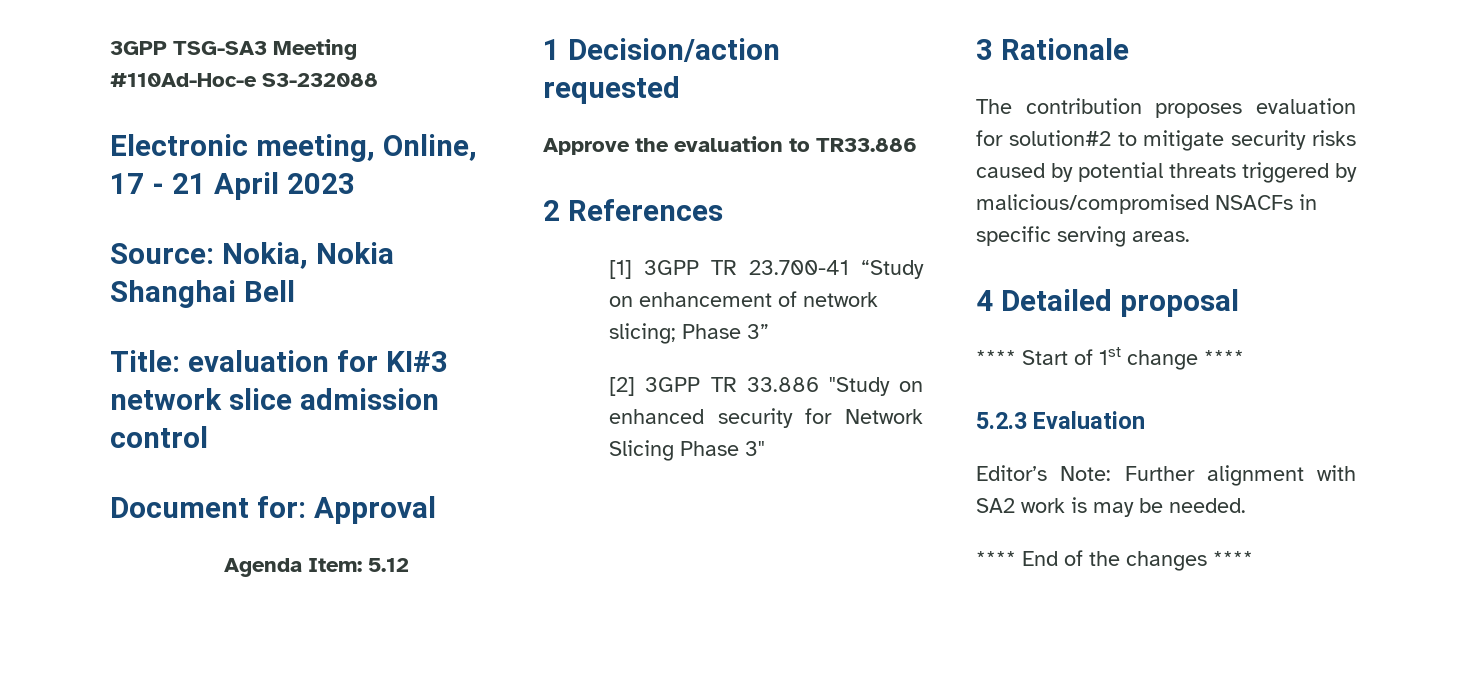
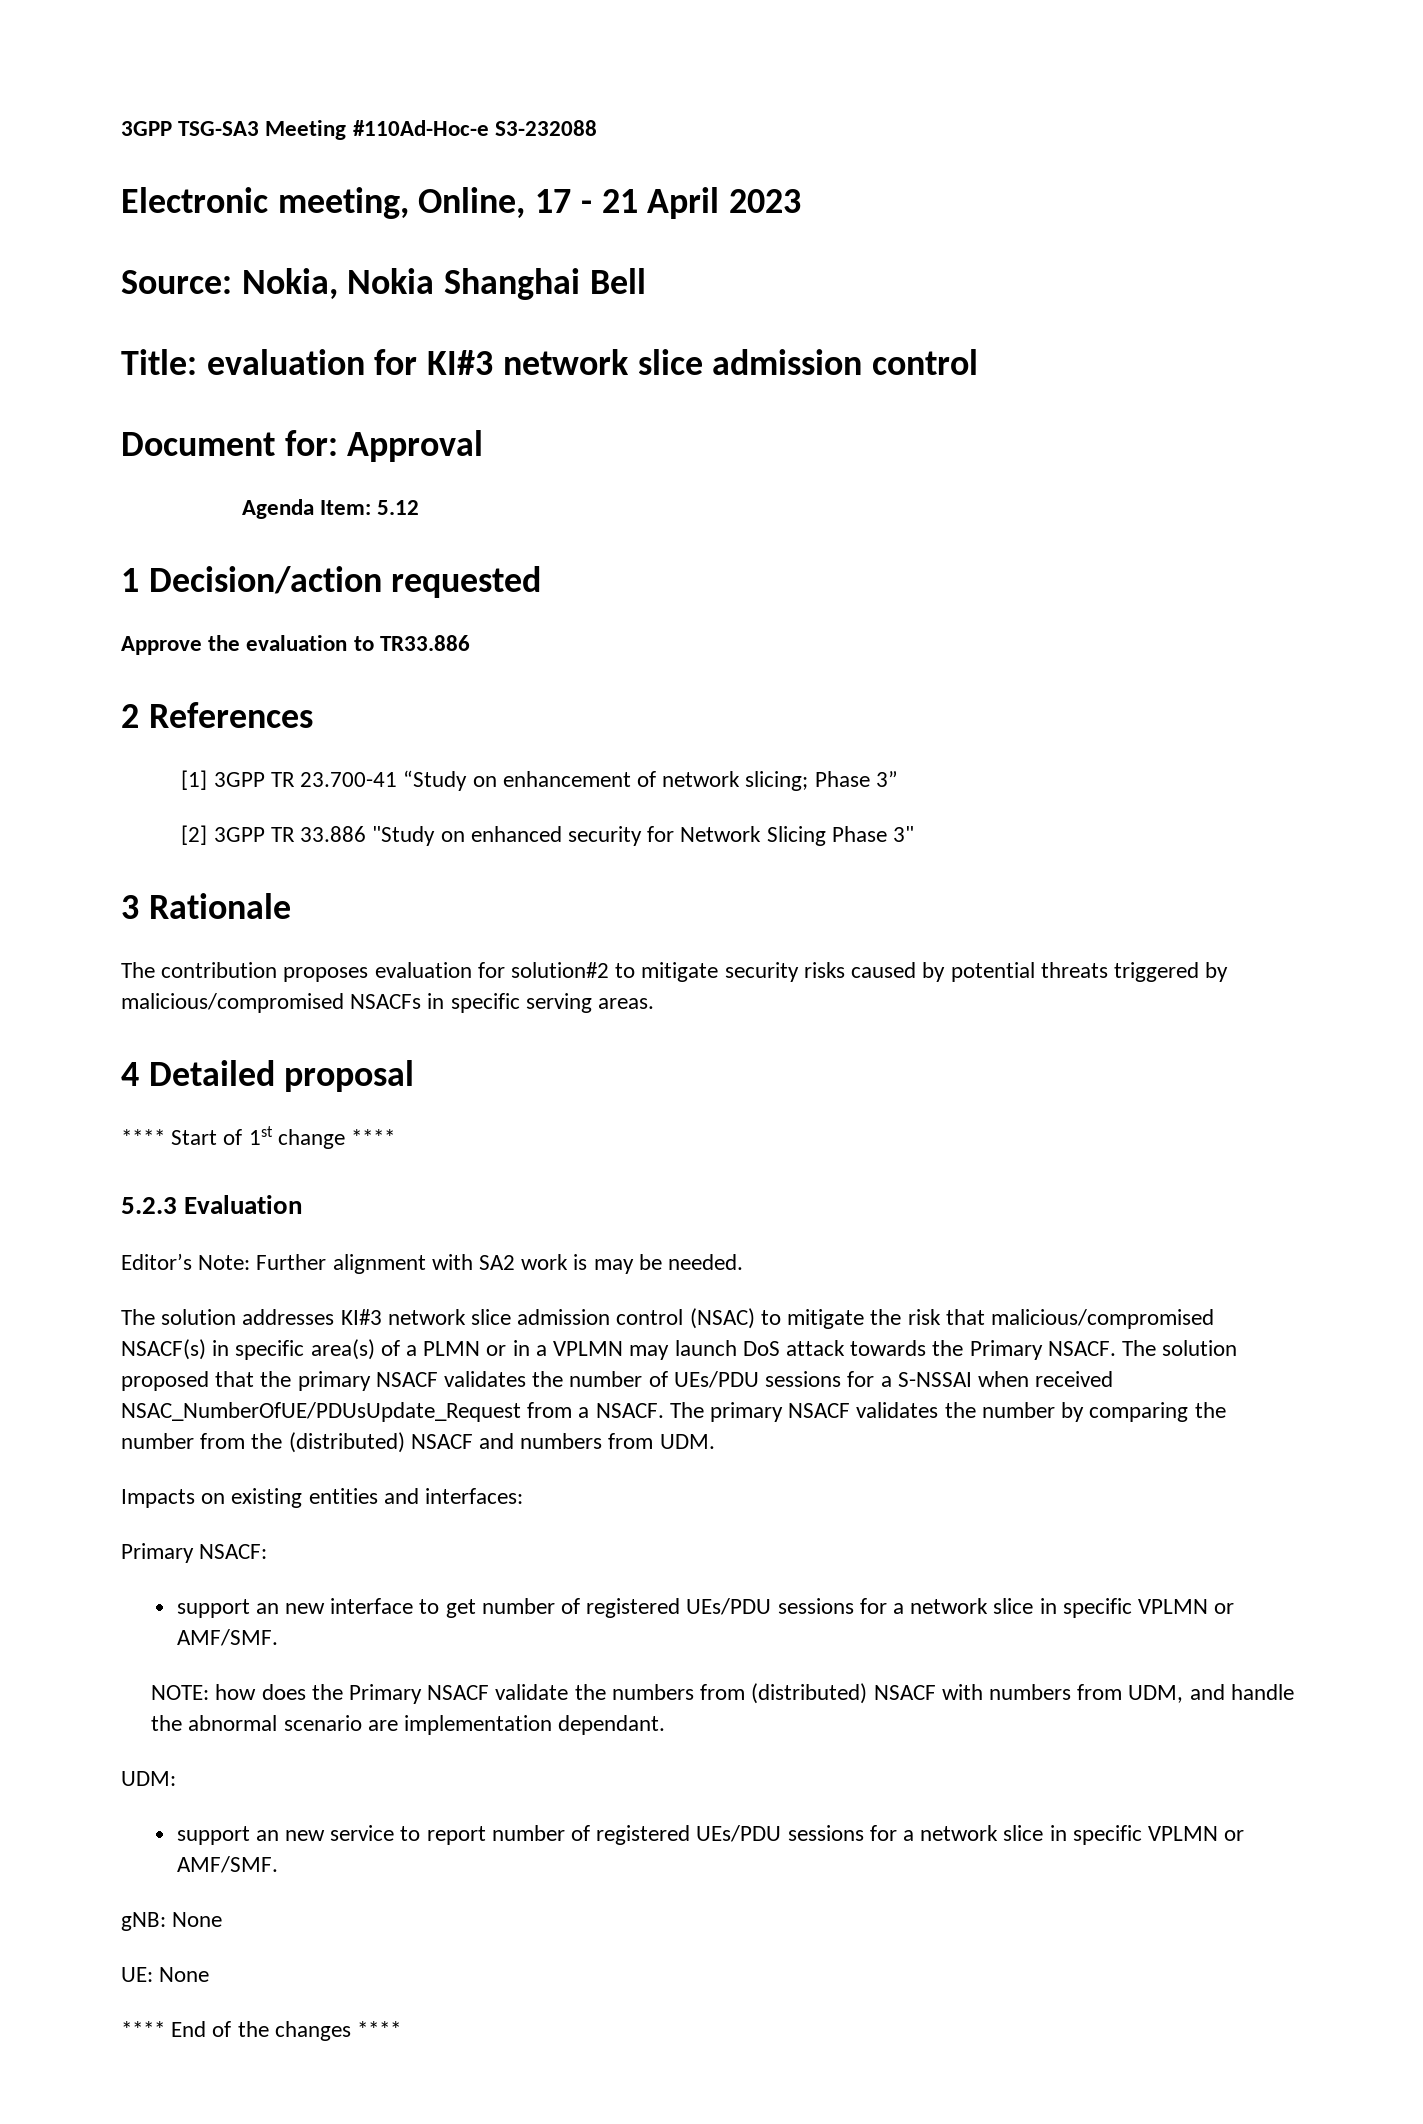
+ The solution addresses KI#3 network slice admission control (NSAC) to mitigate the risk that malicious/compromised NSACF(s) in specific area(s) of a PLMN or in a VPLMN may launch DoS attack towards the Primary NSACF. The solution proposed that the primary NSACF validates the number of UEs/PDU sessions for a S-NSSAI when received NSAC_NumberOfUE/PDUsUpdate_Request from a NSACF. The primary NSACF validates the number by comparing the number from the (distributed) NSACF and numbers from UDM.
+ Impacts on existing entities and interfaces:
+ Primary NSACF:
+ support an new interface to get number of registered UEs/PDU sessions for a network slice in specific VPLMN or AMF/SMF.
+ NOTE: how does the Primary NSACF validate the numbers from (distributed) NSACF with numbers from UDM, and handle the abnormal scenario are implementation dependant.
+ UDM:
+ support an new service to report number of registered UEs/PDU sessions for a network slice in specific VPLMN or AMF/SMF.
+ gNB: None
+ UE: None

